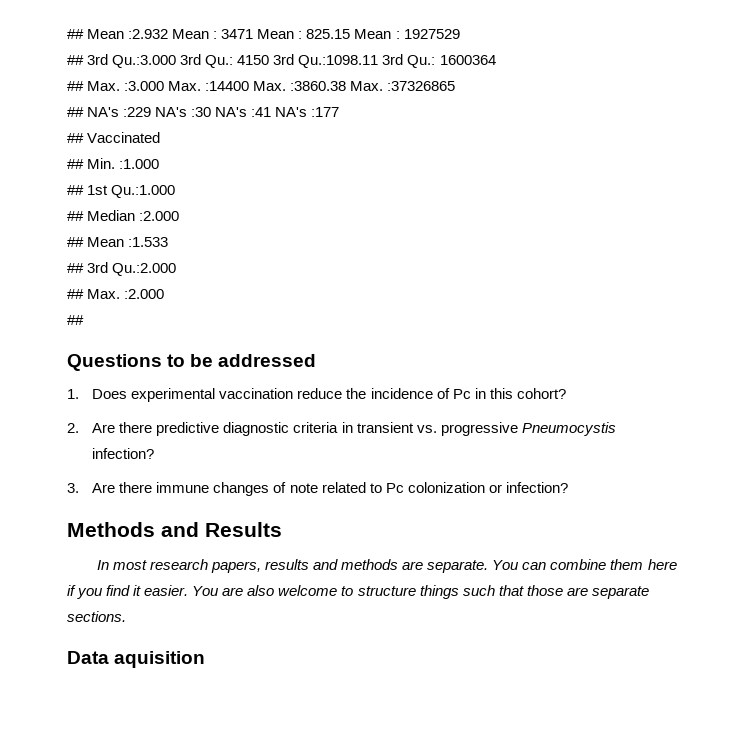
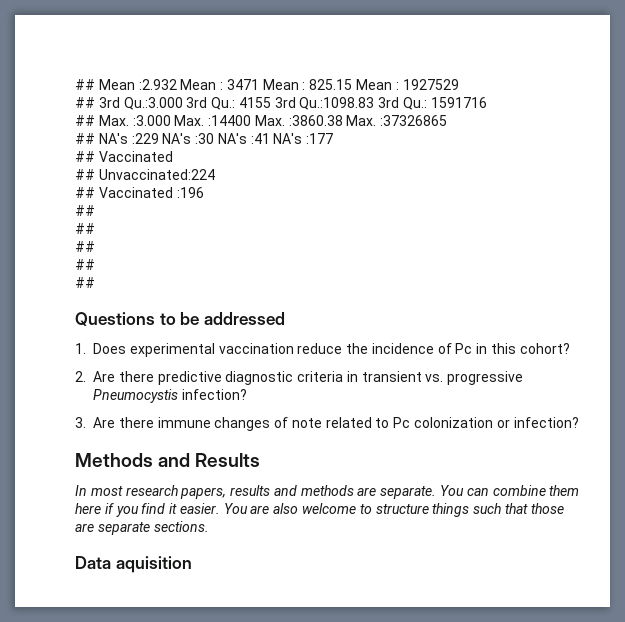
- ## 3rd Qu.:3.000 3rd Qu.: 4150 3rd Qu.:1098.11 3rd Qu.: 1600364
+ ## 3rd Qu.:3.000 3rd Qu.: 4155 3rd Qu.:1098.83 3rd Qu.: 1591716
- ## Min. :1.000
- ## 1st Qu.:1.000
- ## Median :2.000
- ## Mean :1.533
- ## 3rd Qu.:2.000
- ## Max. :2.000
+ ## Unvaccinated:224
+ ## Vaccinated :196
+ ##
+ ##
+ ##
+ ##

